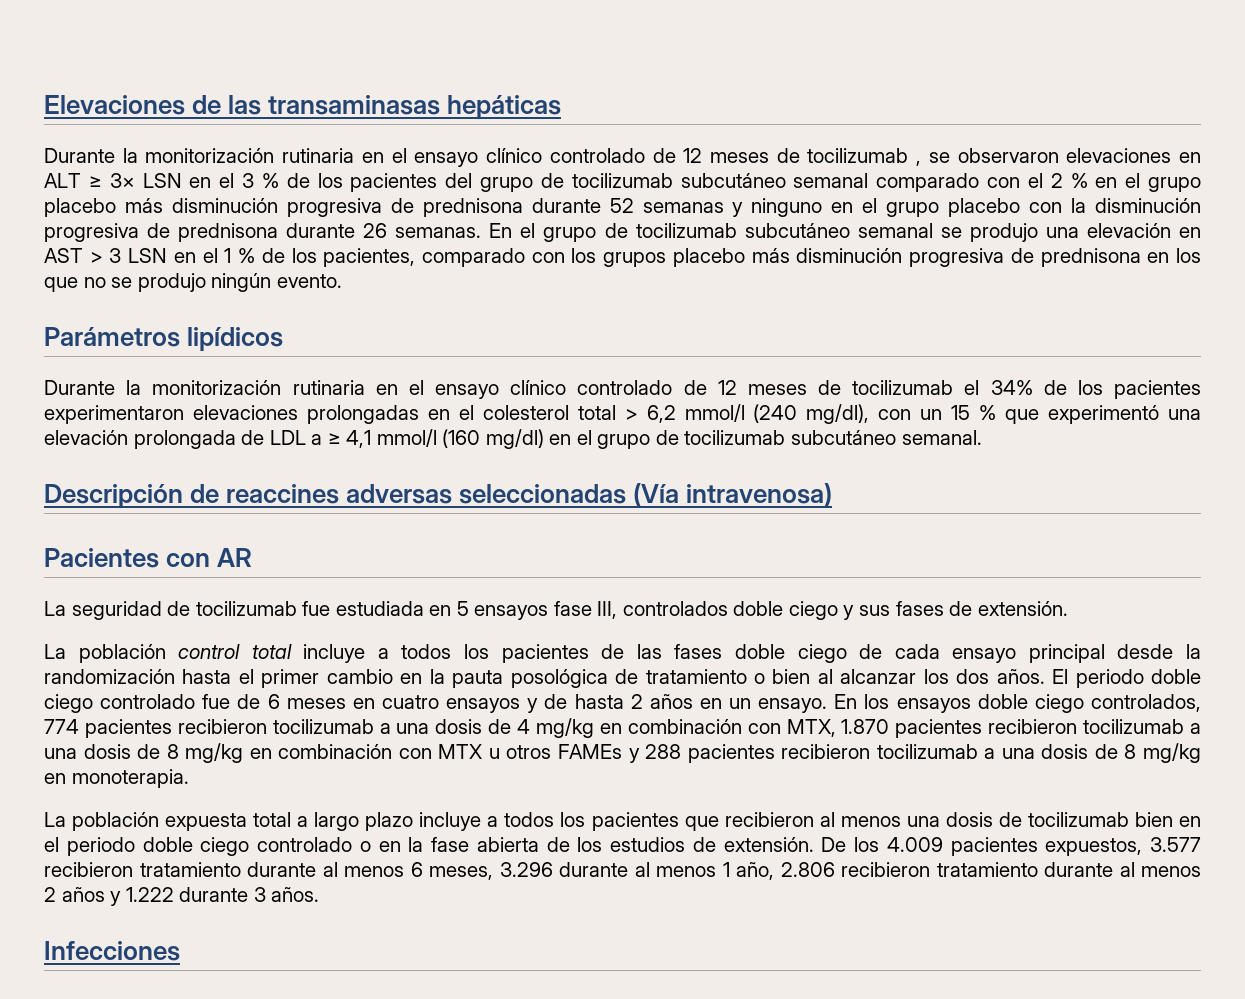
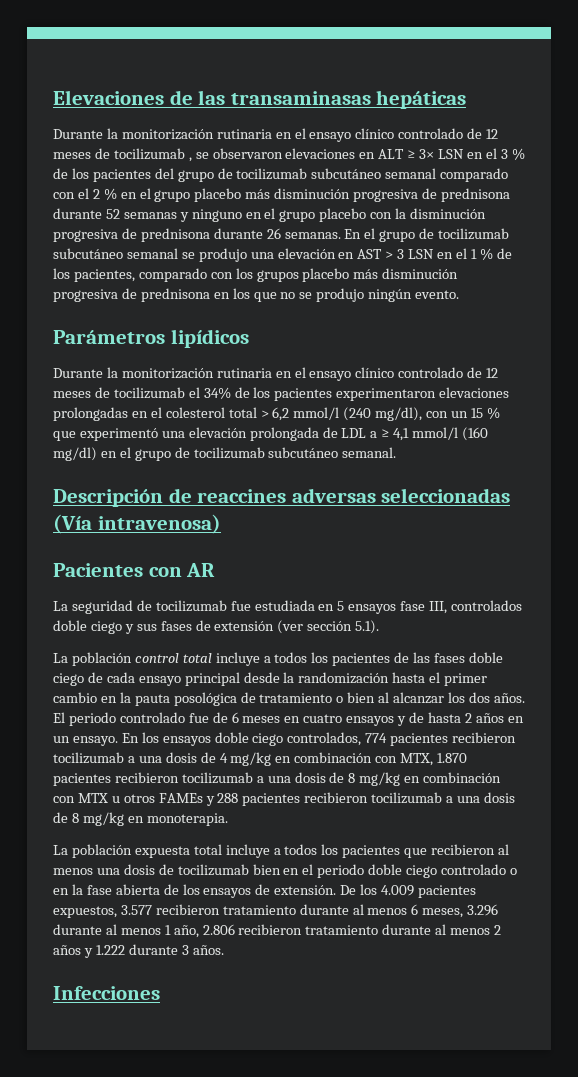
- La seguridad de tocilizumab fue estudiada en 5 ensayos fase III, controlados doble ciego y sus fases de extensión.
+ La seguridad de tocilizumab fue estudiada en 5 ensayos fase III, controlados doble ciego y sus fases de extensión (ver sección 5.1).
- El periodo doble ciego controlado fue de 6 meses en cuatro ensayos y de hasta 2 años en un ensayo.
+ El periodo controlado fue de 6 meses en cuatro ensayos y de hasta 2 años en un ensayo.
- La población expuesta total a largo plazo incluye a todos los pacientes que recibieron al menos una dosis de tocilizumab bien en el periodo doble ciego controlado o en la fase abierta de los estudios de extensión.
+ La población expuesta total incluye a todos los pacientes que recibieron al menos una dosis de tocilizumab bien en el periodo doble ciego controlado o en la fase abierta de los ensayos de extensión.

